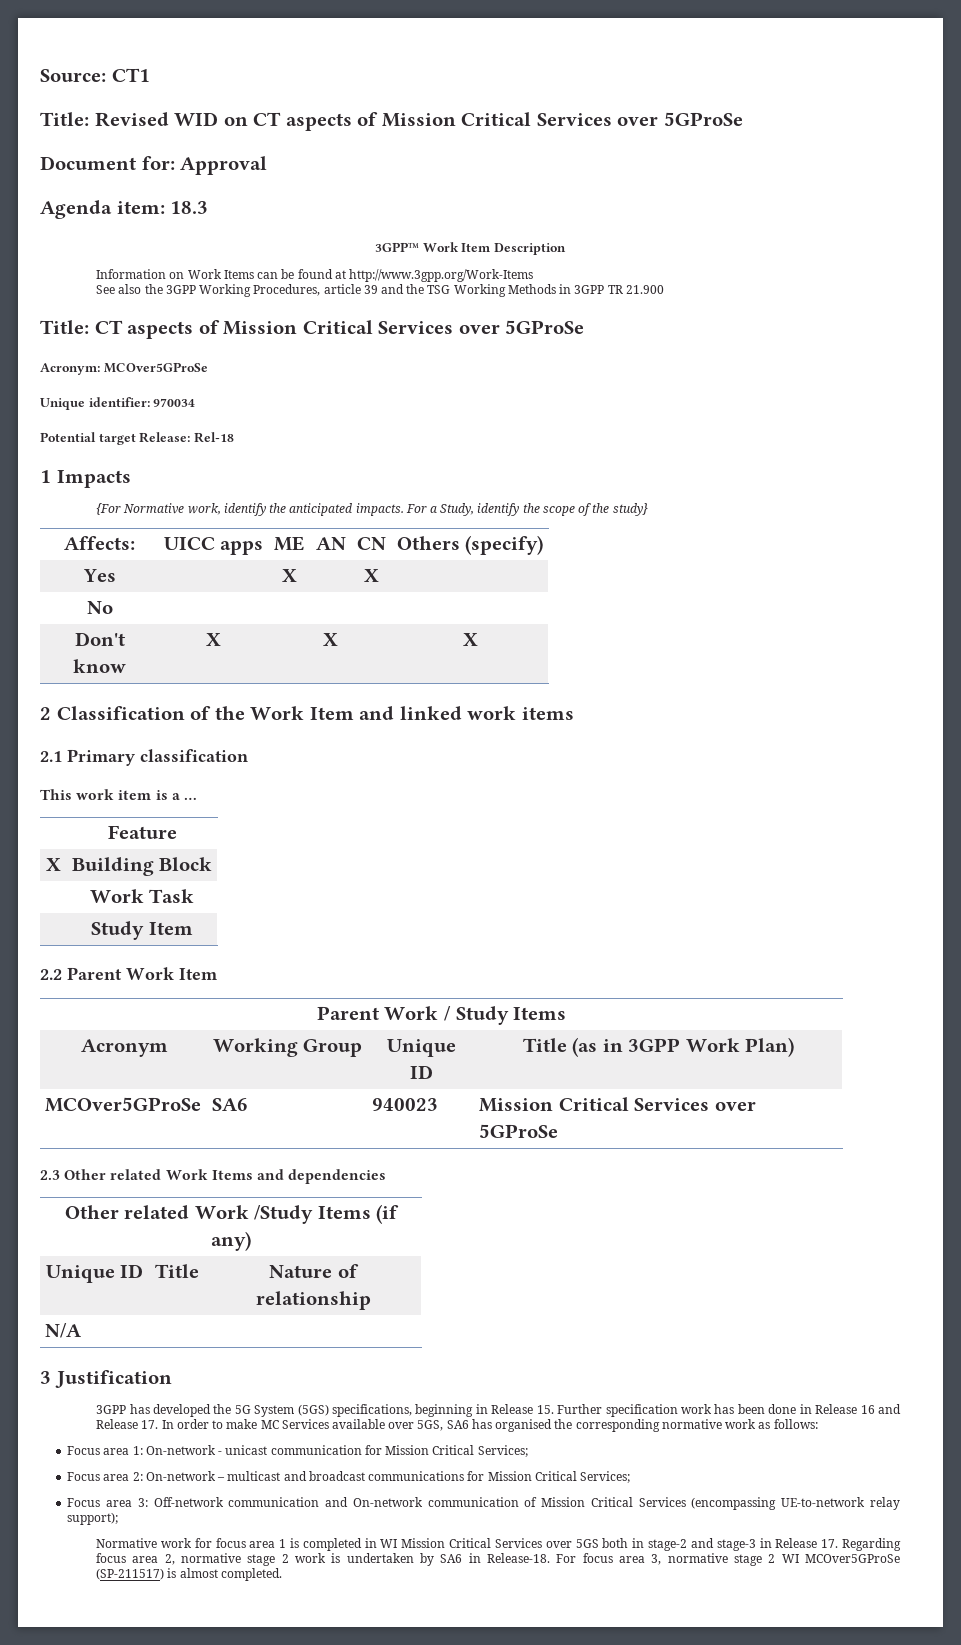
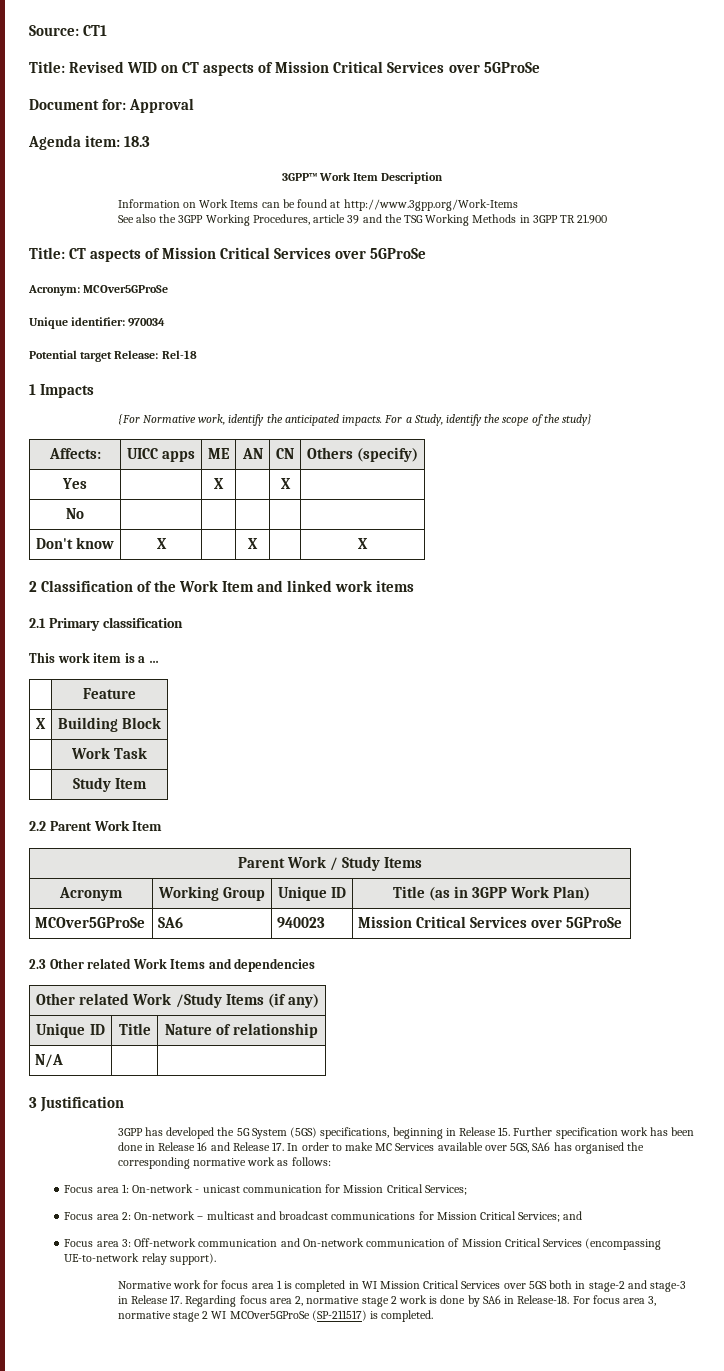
- Focus area 2: On-network – multicast and broadcast communications for Mission Critical Services;
+ Focus area 2: On-network – multicast and broadcast communications for Mission Critical Services; and
- Focus area 3: Off-network communication and On-network communication of Mission Critical Services (encompassing UE-to-network relay support);
+ Focus area 3: Off-network communication and On-network communication of Mission Critical Services (encompassing UE-to-network relay support).
- Normative work for focus area 1 is completed in WI Mission Critical Services over 5GS both in stage-2 and stage-3 in Release 17. Regarding focus area 2, normative stage 2 work is undertaken by SA6 in Release-18.
+ Normative work for focus area 1 is completed in WI Mission Critical Services over 5GS both in stage-2 and stage-3 in Release 17. Regarding focus area 2, normative stage 2 work is done by SA6 in Release-18.
- For focus area 3, normative stage 2 WI MCOver5GProSe (SP-211517) is almost completed.
+ For focus area 3, normative stage 2 WI MCOver5GProSe (SP-211517) is completed.

